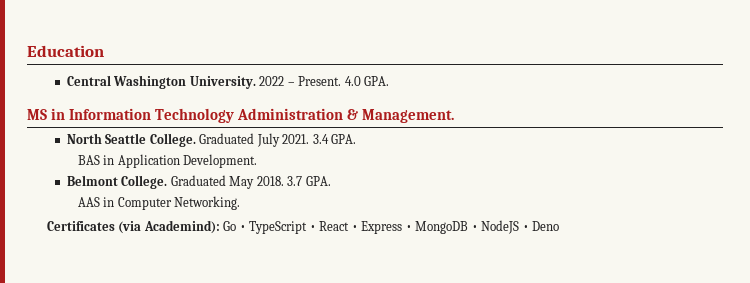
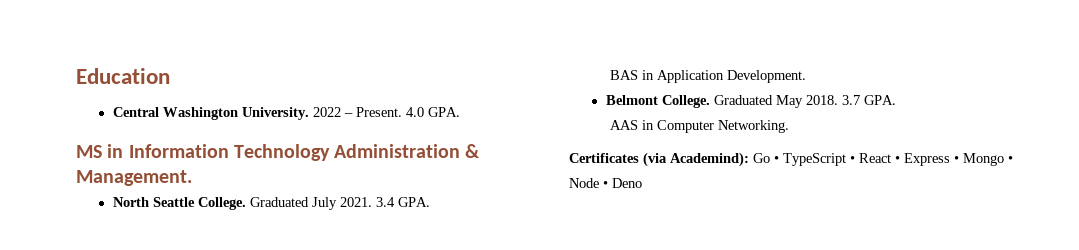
- Certificates (via Academind): Go • TypeScript • React • Express • MongoDB • NodeJS • Deno
+ Certificates (via Academind): Go • TypeScript • React • Express • Mongo • Node • Deno

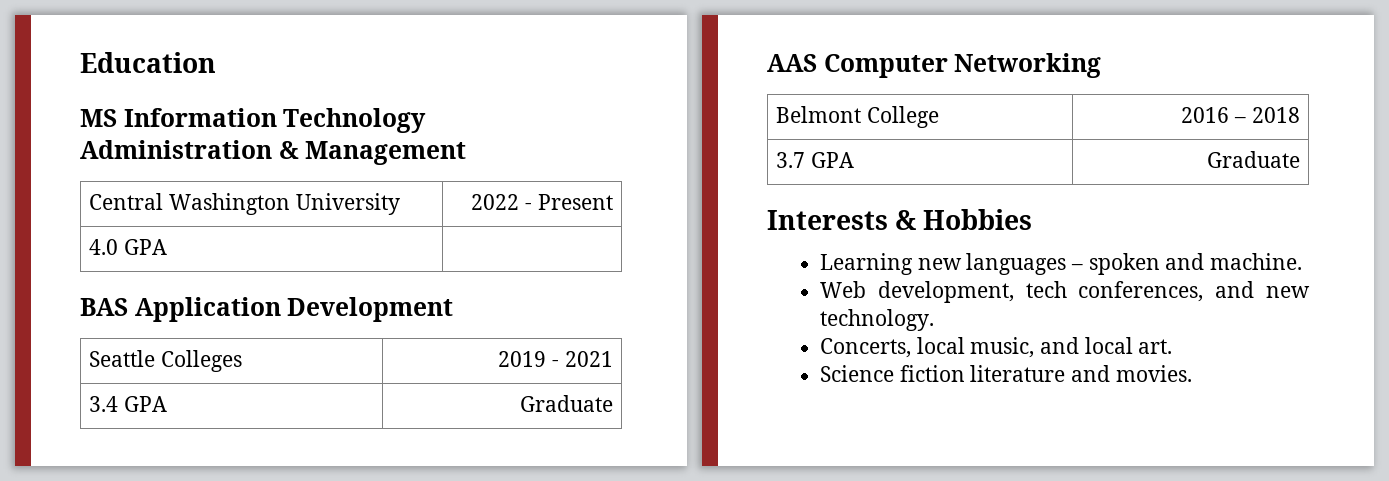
- Central Washington University. 2022 – Present. 4.0 GPA.
- MS in Information Technology Administration & Management.
- North Seattle College. Graduated July 2021. 3.4 GPA.
- BAS in Application Development.
- Belmont College. Graduated May 2018. 3.7 GPA.
- AAS in Computer Networking.
- Certificates (via Academind): Go • TypeScript • React • Express • Mongo • Node • Deno
+ MS Information Technology Administration & Management
+ Central Washington University | 2022 - Present
+ 4.0 GPA |
+ BAS Application Development
+ Seattle Colleges | 2019 - 2021
+ 3.4 GPA | Graduate
+ AAS Computer Networking
+ Belmont College | 2016 – 2018
+ 3.7 GPA | Graduate
+ Interests & Hobbies
+ Learning new languages – spoken and machine.
+ Web development, tech conferences, and new technology.
+ Concerts, local music, and local art.
+ Science fiction literature and movies.

